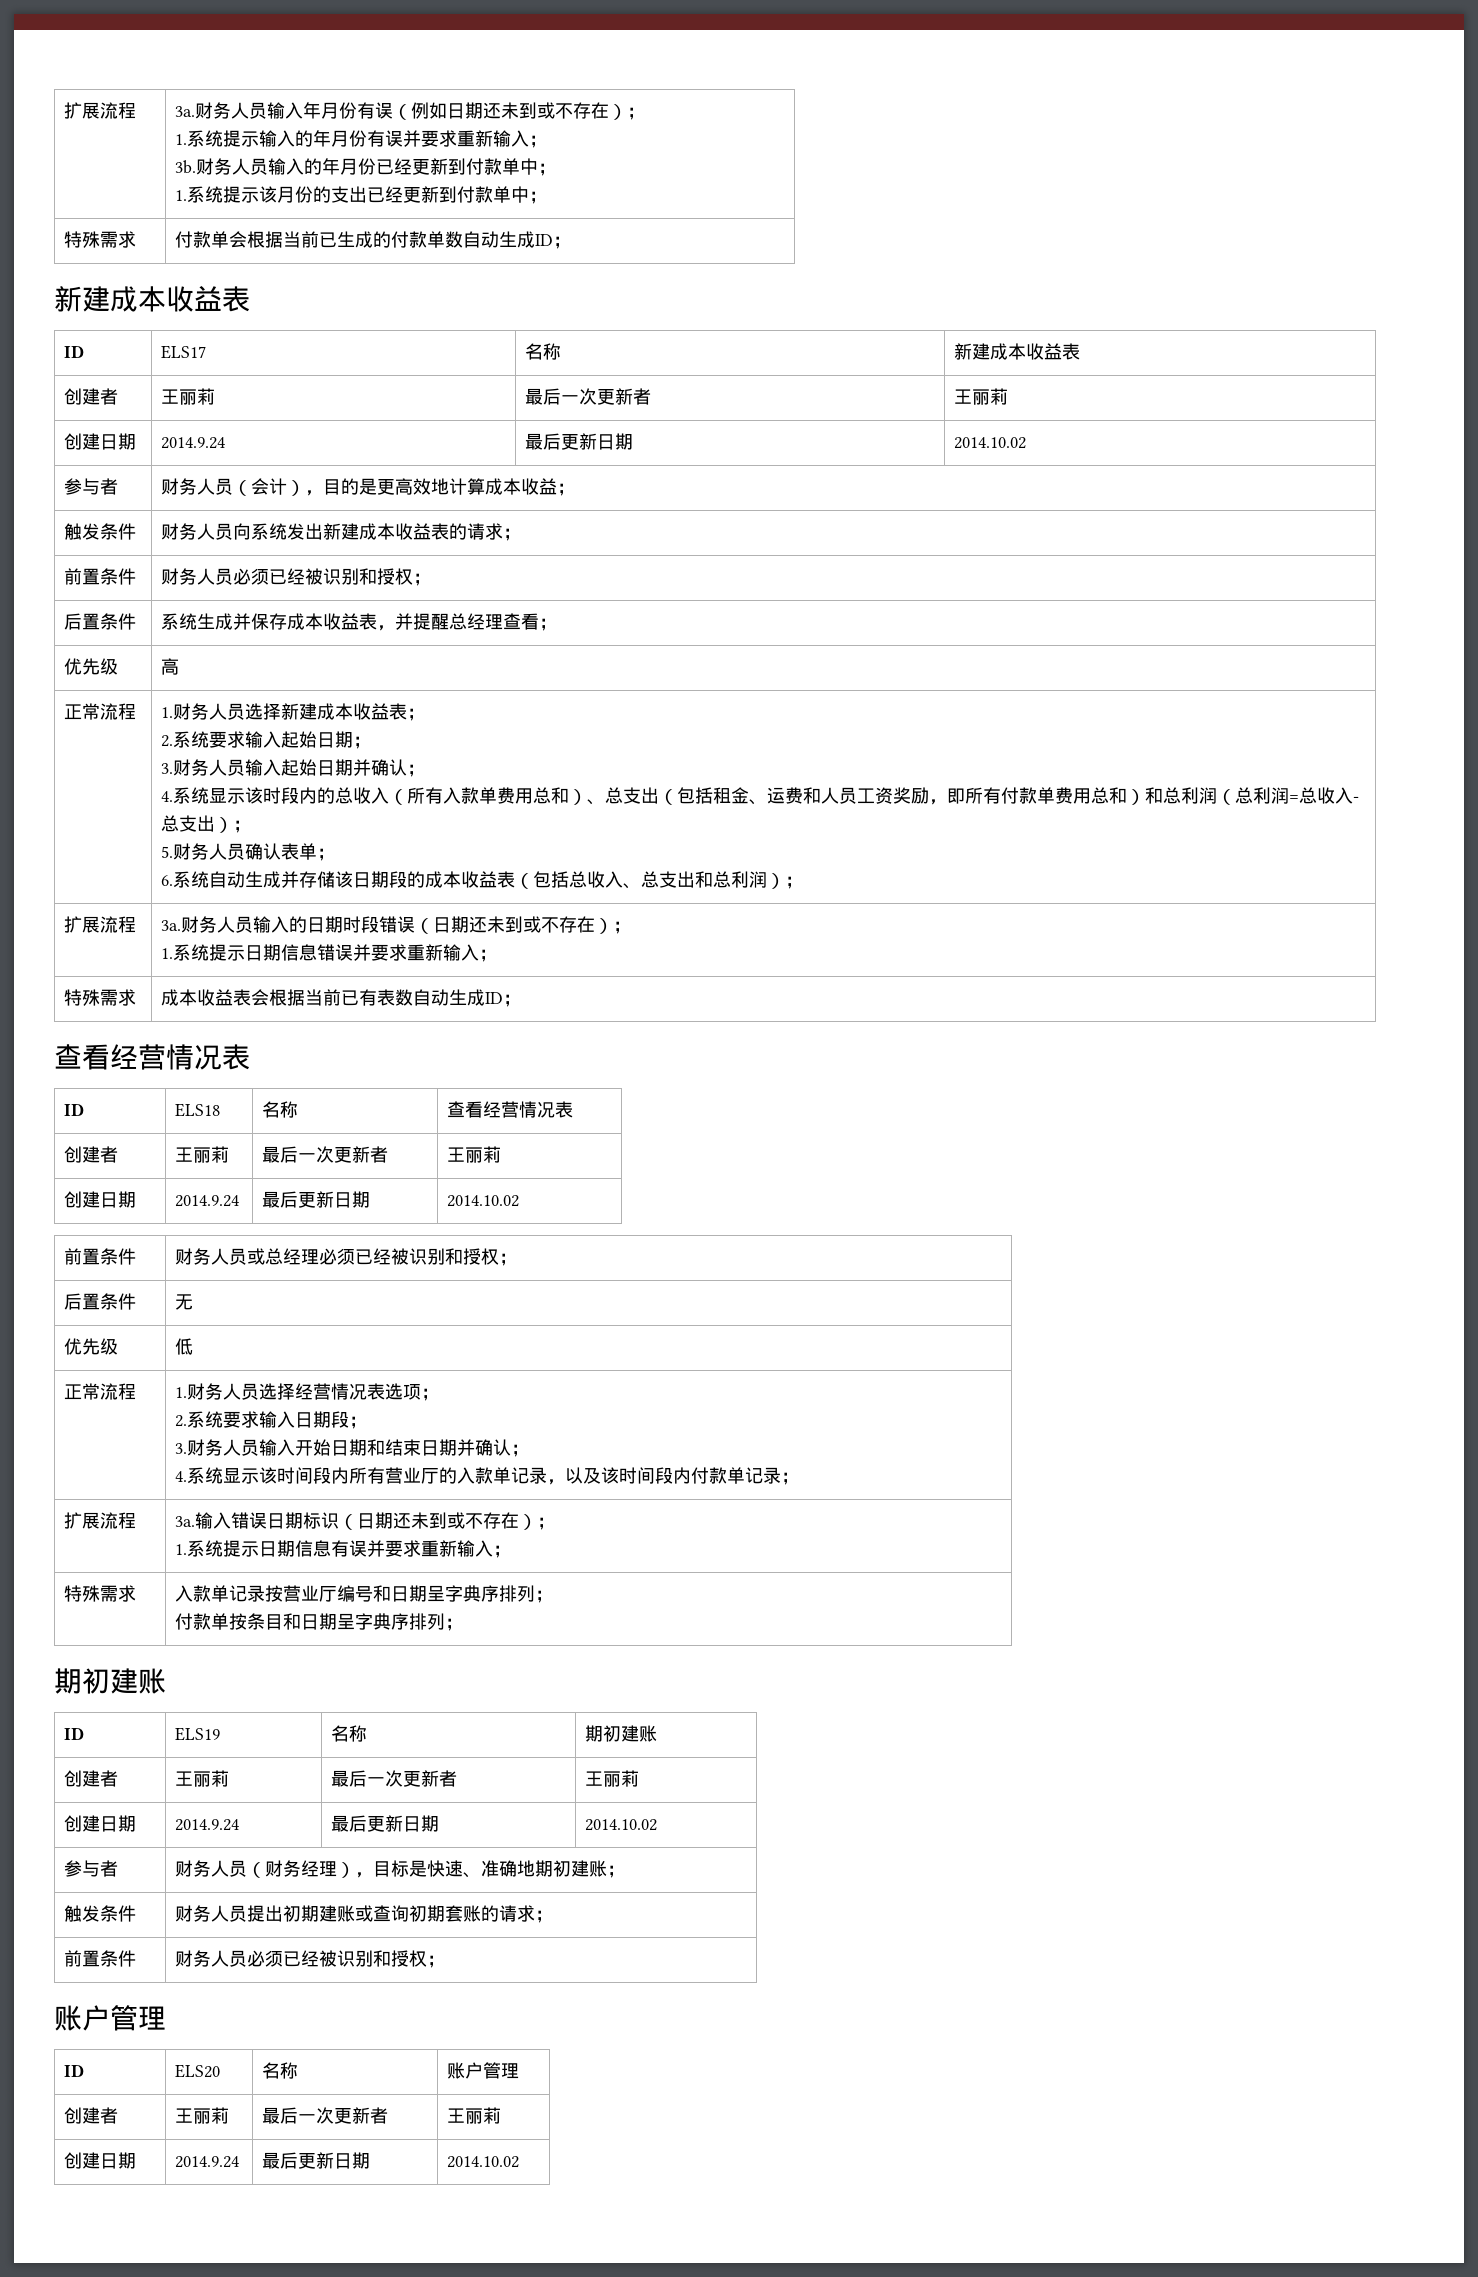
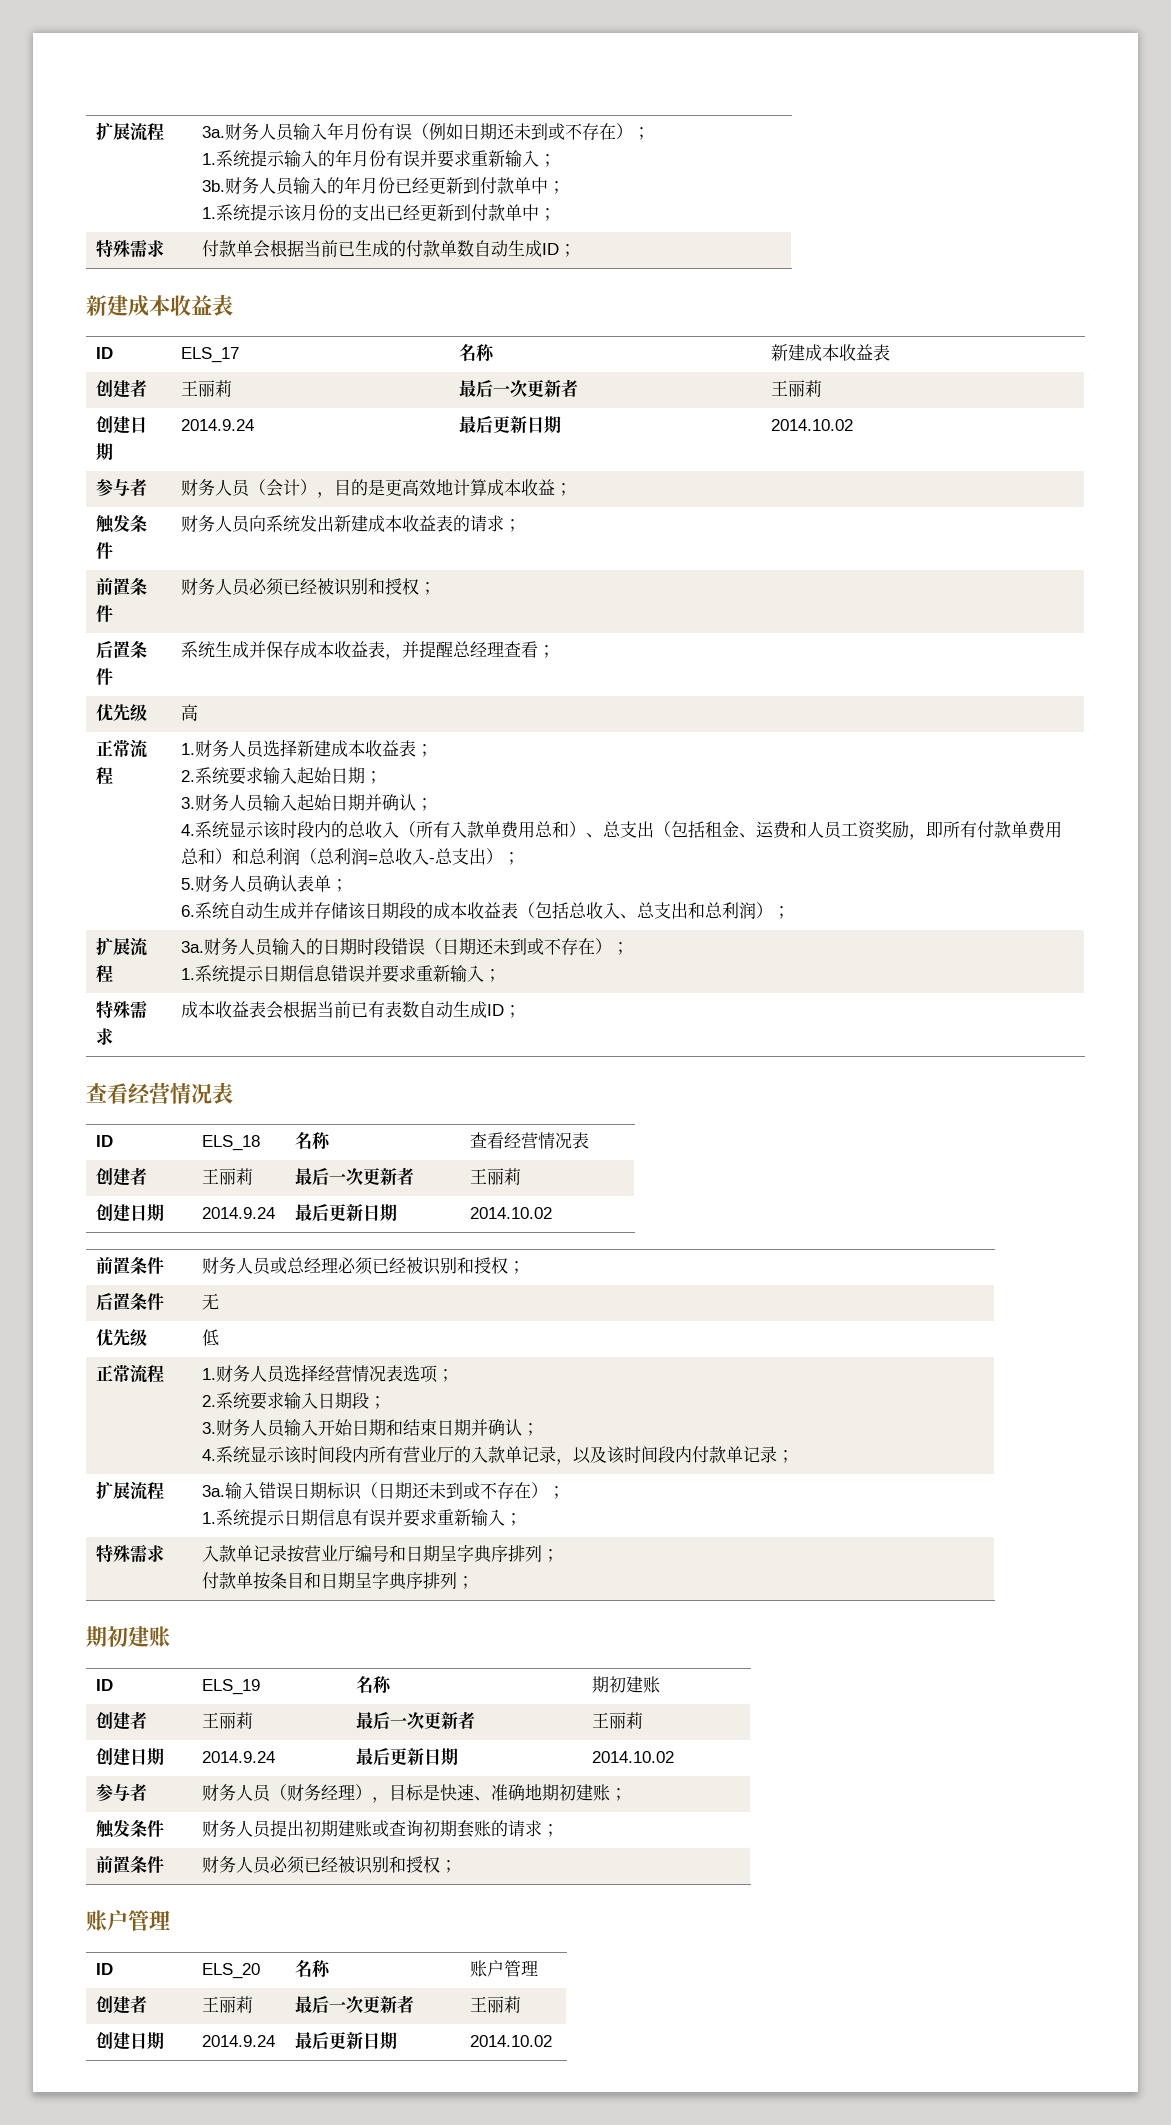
- ID | ELS17 | 名称 | 新建成本收益表
+ ID | ELS_17 | 名称 | 新建成本收益表
- ID | ELS18 | 名称 | 查看经营情况表
+ ID | ELS_18 | 名称 | 查看经营情况表
- ID | ELS19 | 名称 | 期初建账
+ ID | ELS_19 | 名称 | 期初建账
- ID | ELS20 | 名称 | 账户管理
+ ID | ELS_20 | 名称 | 账户管理

